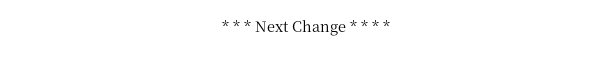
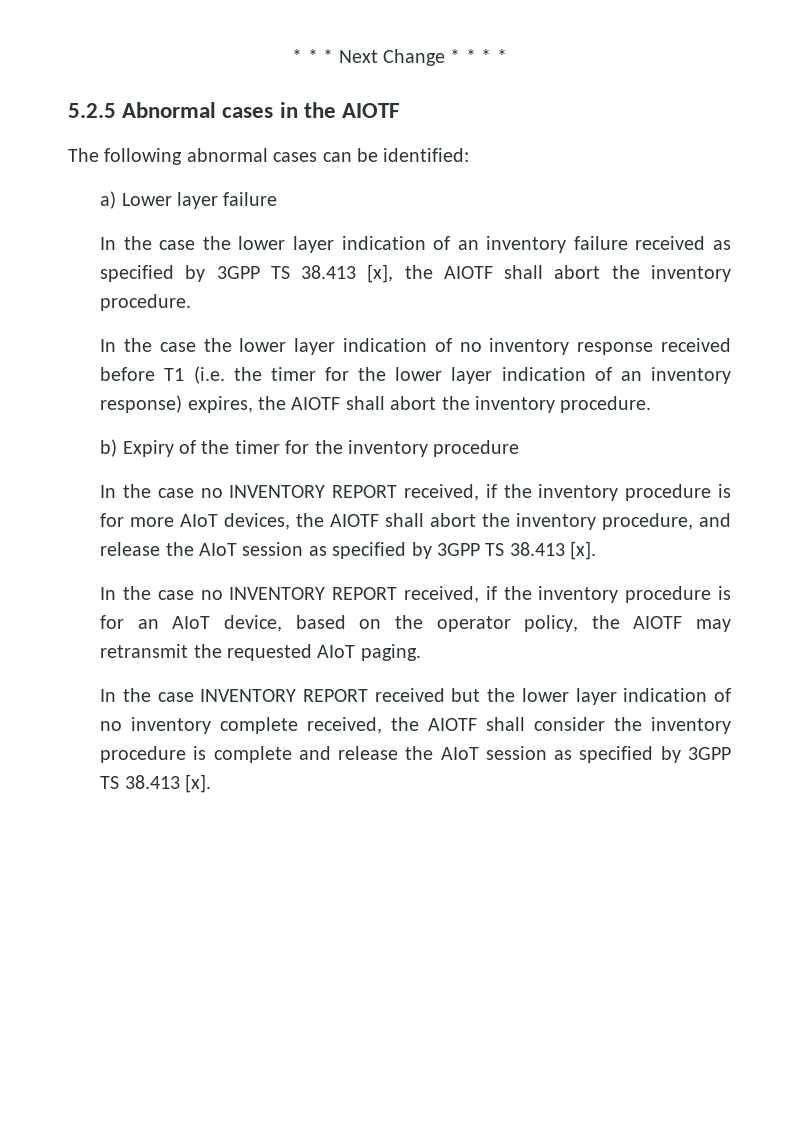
+ 5.2.5 Abnormal cases in the AIOTF
+ The following abnormal cases can be identified:
+ a) Lower layer failure
+ In the case the lower layer indication of an inventory failure received as specified by 3GPP TS 38.413 [x], the AIOTF shall abort the inventory procedure.
+ In the case the lower layer indication of no inventory response received before T1 (i.e. the timer for the lower layer indication of an inventory response) expires, the AIOTF shall abort the inventory procedure.
+ b) Expiry of the timer for the inventory procedure
+ In the case no INVENTORY REPORT received, if the inventory procedure is for more AIoT devices, the AIOTF shall abort the inventory procedure, and release the AIoT session as specified by 3GPP TS 38.413 [x].
+ In the case no INVENTORY REPORT received, if the inventory procedure is for an AIoT device, based on the operator policy, the AIOTF may retransmit the requested AIoT paging.
+ In the case INVENTORY REPORT received but the lower layer indication of no inventory complete received, the AIOTF shall consider the inventory procedure is complete and release the AIoT session as specified by 3GPP TS 38.413 [x].

